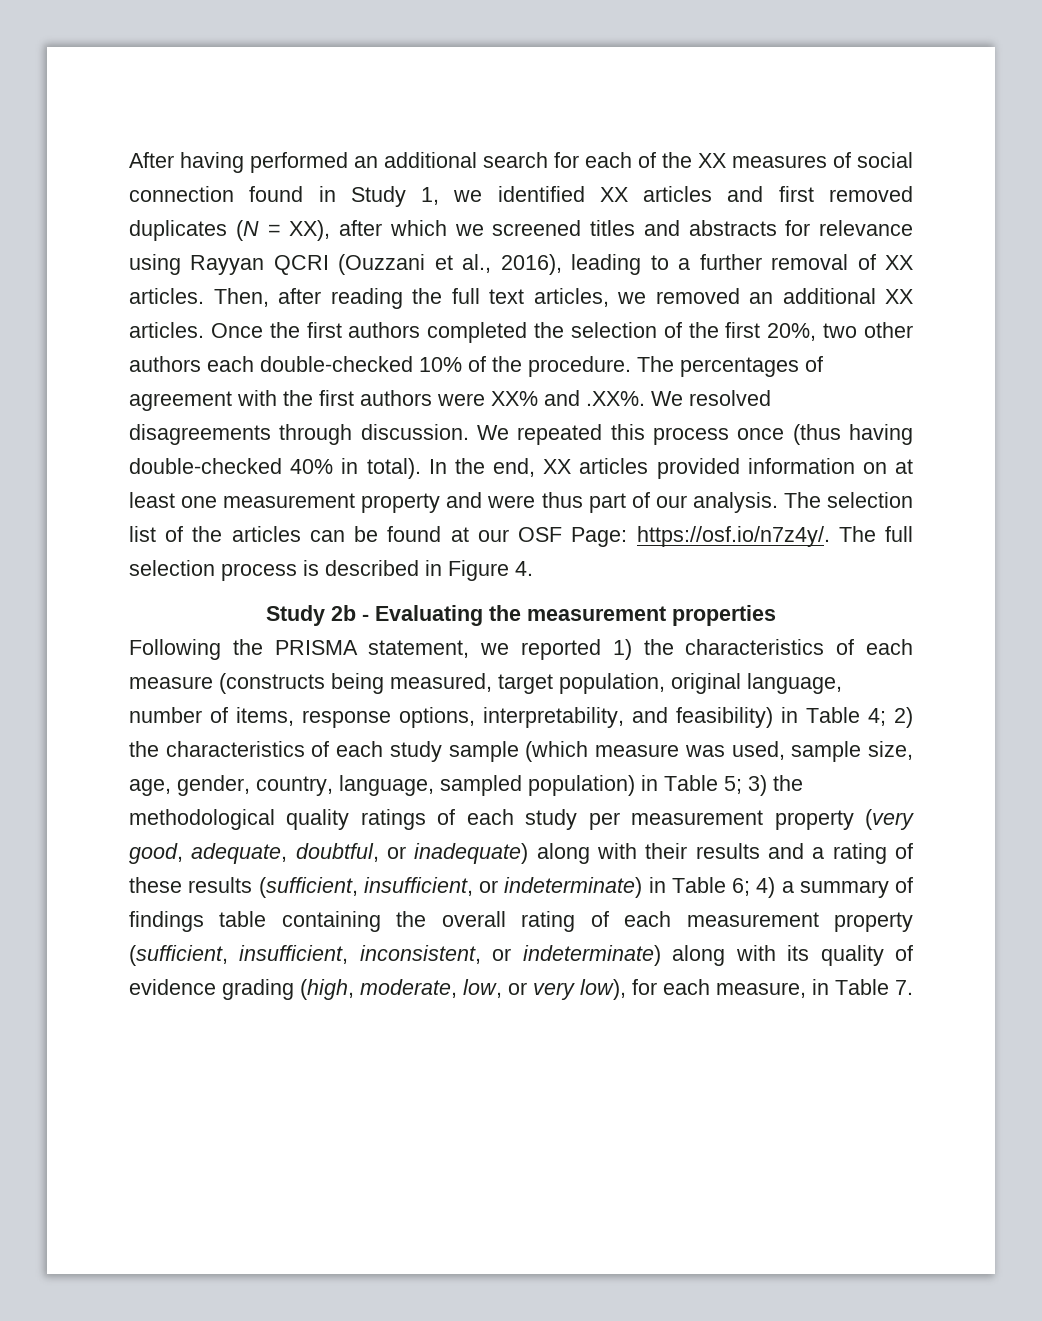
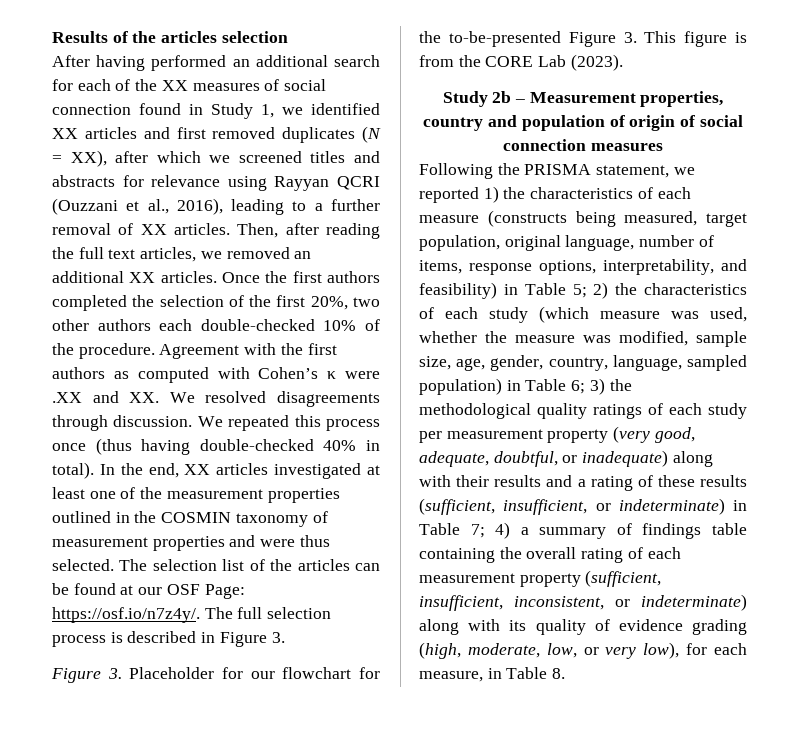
+ Results of the articles selection
- The percentages of agreement with the first authors were XX% and .XX%. We resolved disagreements through discussion.
+ Agreement with the first authors as computed with Cohen’s κ were .XX and XX. We resolved disagreements through discussion.
- In the end, XX articles provided information on at least one measurement property and were thus part of our analysis.
+ In the end, XX articles investigated at least one of the measurement properties outlined in the COSMIN taxonomy of measurement properties and were thus selected.
- The selection list of the articles can be found at our OSF Page: https://osf.io/n7z4y/. The full selection process is described in Figure 4.
- Study 2b - Evaluating the measurement properties
+ The selection list of the articles can be found at our OSF Page: https://osf.io/n7z4y/. The full selection process is described in Figure 3.
+ Figure 3. Placeholder for our flowchart for the to-be-presented Figure 3. This figure is from the CORE Lab (2023).
+ Study 2b – Measurement properties, country and population of origin of social connection measures
- Following the PRISMA statement, we reported 1) the characteristics of each measure (constructs being measured, target population, original language, number of items, response options, interpretability, and feasibility) in Table 4;
+ Following the PRISMA statement, we reported 1) the characteristics of each measure (constructs being measured, target population, original language, number of items, response options, interpretability, and feasibility) in Table 5;
- 2) the characteristics of each study sample (which measure was used, sample size, age, gender, country, language, sampled population) in Table 5;
+ 2) the characteristics of each study (which measure was used, whether the measure was modified, sample size, age, gender, country, language, sampled population) in Table 6;
- 3) the methodological quality ratings of each study per measurement property (very good, adequate, doubtful, or inadequate) along with their results and a rating of these results (sufficient, insufficient, or indeterminate) in Table 6;
+ 3) the methodological quality ratings of each study per measurement property (very good, adequate, doubtful, or inadequate) along with their results and a rating of these results (sufficient, insufficient, or indeterminate) in Table 7;
- 4) a summary of findings table containing the overall rating of each measurement property (sufficient, insufficient, inconsistent, or indeterminate) along with its quality of evidence grading (high, moderate, low, or very low), for each measure, in Table 7.
+ 4) a summary of findings table containing the overall rating of each measurement property (sufficient, insufficient, inconsistent, or indeterminate) along with its quality of evidence grading (high, moderate, low, or very low), for each measure, in Table 8.

